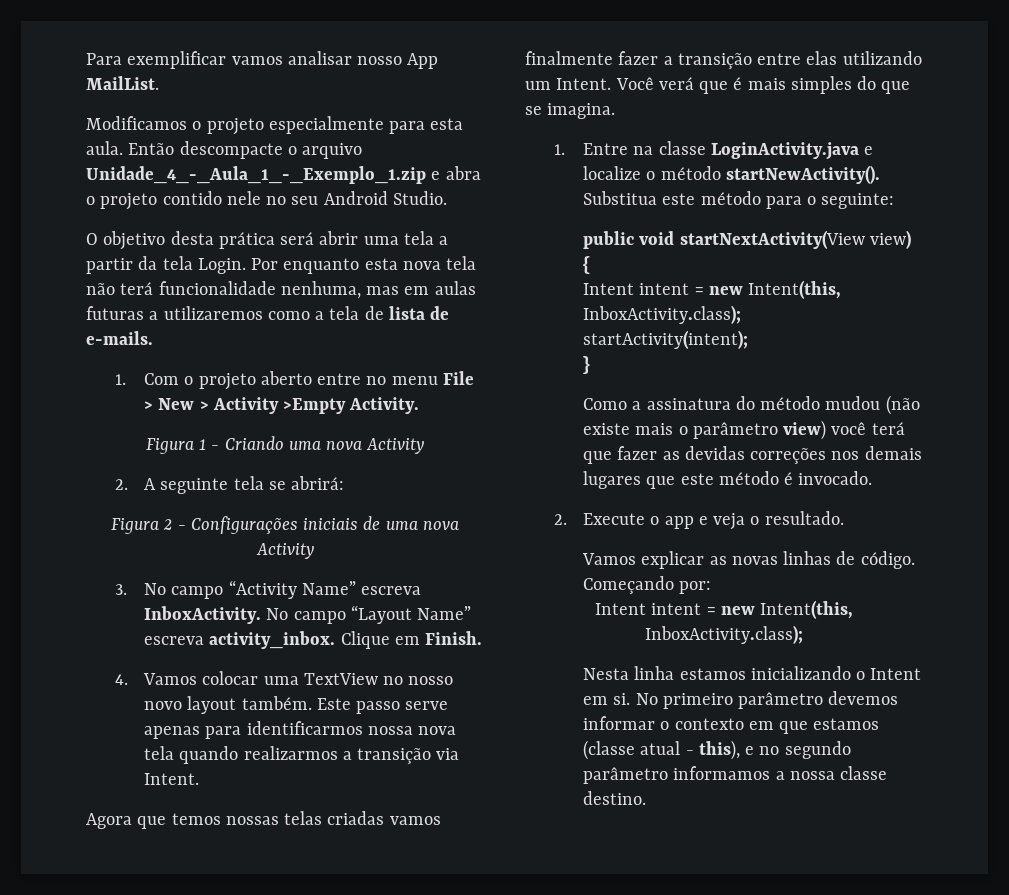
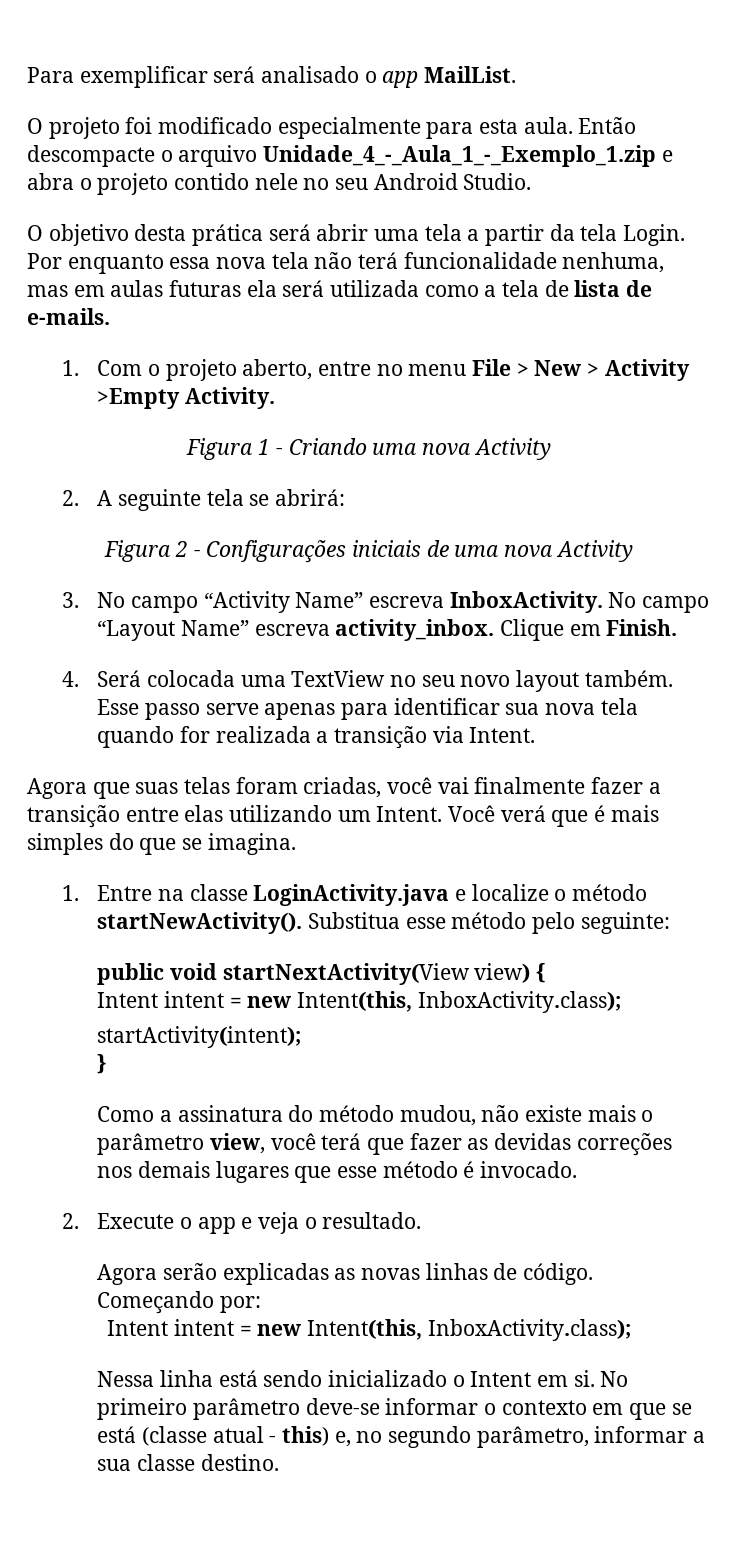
- Para exemplificar vamos analisar nosso App MailList.
- Modificamos o projeto especialmente para esta aula.
+ Para exemplificar será analisado o app MailList.
+ O projeto foi modificado especialmente para esta aula.
- Por enquanto esta nova tela não terá funcionalidade nenhuma, mas em aulas futuras a utilizaremos como a tela de lista de e-mails.
+ Por enquanto essa nova tela não terá funcionalidade nenhuma, mas em aulas futuras ela será utilizada como a tela de lista de e-mails.
- 1. Com o projeto aberto entre no menu File > New > Activity >Empty Activity.
+ 1. Com o projeto aberto, entre no menu File > New > Activity >Empty Activity.
- 4. Vamos colocar uma TextView no nosso novo layout também.
+ 4. Será colocada uma TextView no seu novo layout também.
- Este passo serve apenas para identificarmos nossa nova tela quando realizarmos a transição via Intent.
+ Esse passo serve apenas para identificar sua nova tela quando for realizada a transição via Intent.
- Agora que temos nossas telas criadas vamos finalmente fazer a transição entre elas utilizando um Intent.
+ Agora que suas telas foram criadas, você vai finalmente fazer a transição entre elas utilizando um Intent.
- Substitua este método para o seguinte:
+ Substitua esse método pelo seguinte:
- Como a assinatura do método mudou (não existe mais o parâmetro view) você terá que fazer as devidas correções nos demais lugares que este método é invocado.
+ Como a assinatura do método mudou, não existe mais o parâmetro view, você terá que fazer as devidas correções nos demais lugares que esse método é invocado.
- Vamos explicar as novas linhas de código.
+ Agora serão explicadas as novas linhas de código.
- Nesta linha estamos inicializando o Intent em si.
+ Nessa linha está sendo inicializado o Intent em si.
- No primeiro parâmetro devemos informar o contexto em que estamos (classe atual - this), e no segundo parâmetro informamos a nossa classe destino.
+ No primeiro parâmetro deve-se informar o contexto em que se está (classe atual - this) e, no segundo parâmetro, informar a sua classe destino.

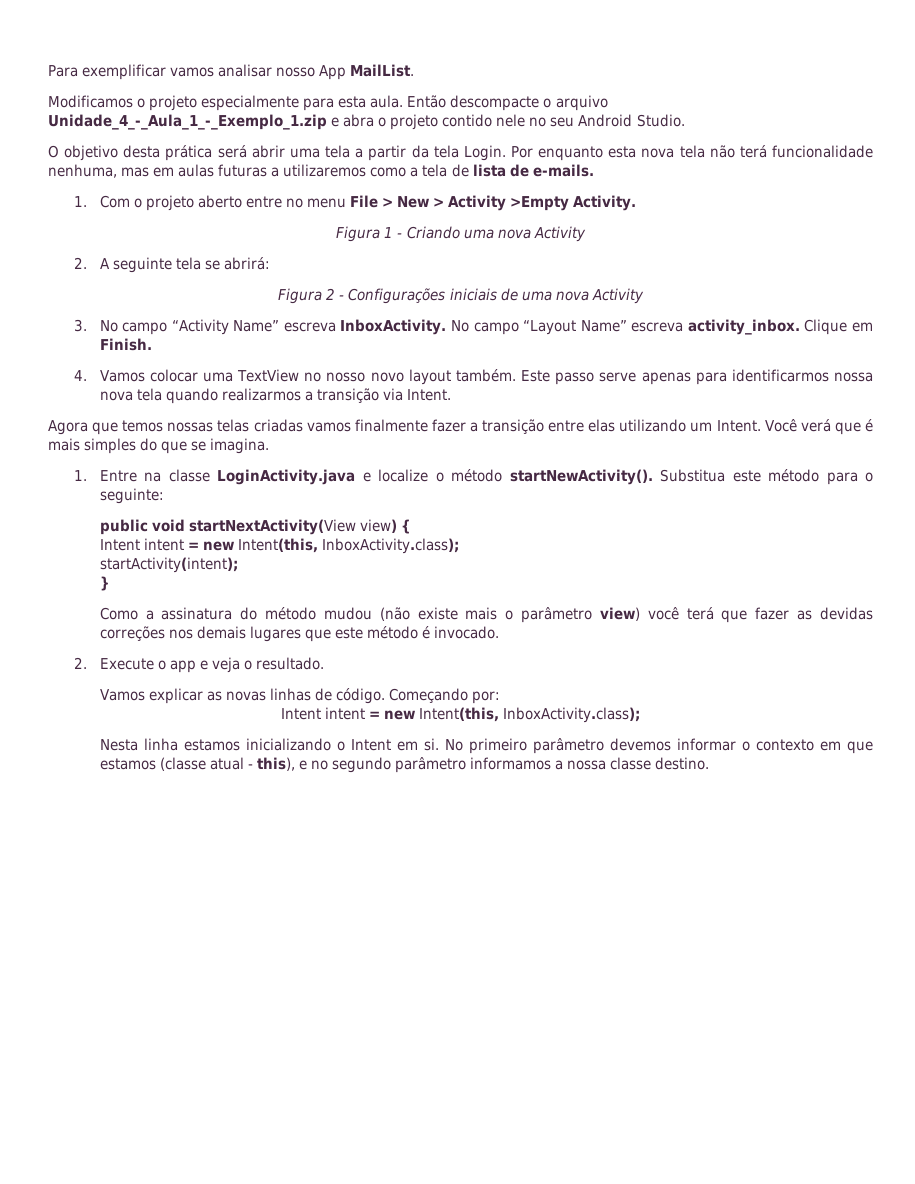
- Para exemplificar será analisado o app MailList.
- O projeto foi modificado especialmente para esta aula.
+ Para exemplificar vamos analisar nosso App MailList.
+ Modificamos o projeto especialmente para esta aula.
- Por enquanto essa nova tela não terá funcionalidade nenhuma, mas em aulas futuras ela será utilizada como a tela de lista de e-mails.
+ Por enquanto esta nova tela não terá funcionalidade nenhuma, mas em aulas futuras a utilizaremos como a tela de lista de e-mails.
- 1. Com o projeto aberto, entre no menu File > New > Activity >Empty Activity.
+ 1. Com o projeto aberto entre no menu File > New > Activity >Empty Activity.
- 4. Será colocada uma TextView no seu novo layout também.
+ 4. Vamos colocar uma TextView no nosso novo layout também.
- Esse passo serve apenas para identificar sua nova tela quando for realizada a transição via Intent.
+ Este passo serve apenas para identificarmos nossa nova tela quando realizarmos a transição via Intent.
- Agora que suas telas foram criadas, você vai finalmente fazer a transição entre elas utilizando um Intent.
+ Agora que temos nossas telas criadas vamos finalmente fazer a transição entre elas utilizando um Intent.
- Substitua esse método pelo seguinte:
+ Substitua este método para o seguinte:
- Como a assinatura do método mudou, não existe mais o parâmetro view, você terá que fazer as devidas correções nos demais lugares que esse método é invocado.
+ Como a assinatura do método mudou (não existe mais o parâmetro view) você terá que fazer as devidas correções nos demais lugares que este método é invocado.
- Agora serão explicadas as novas linhas de código.
+ Vamos explicar as novas linhas de código.
- Nessa linha está sendo inicializado o Intent em si.
+ Nesta linha estamos inicializando o Intent em si.
- No primeiro parâmetro deve-se informar o contexto em que se está (classe atual - this) e, no segundo parâmetro, informar a sua classe destino.
+ No primeiro parâmetro devemos informar o contexto em que estamos (classe atual - this), e no segundo parâmetro informamos a nossa classe destino.

